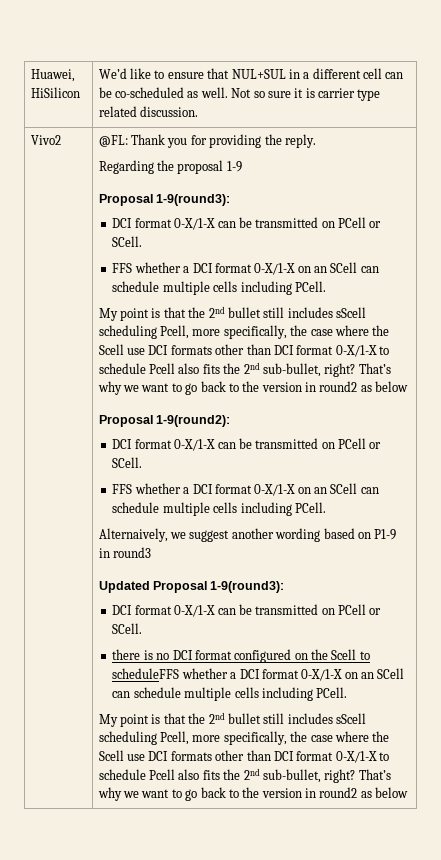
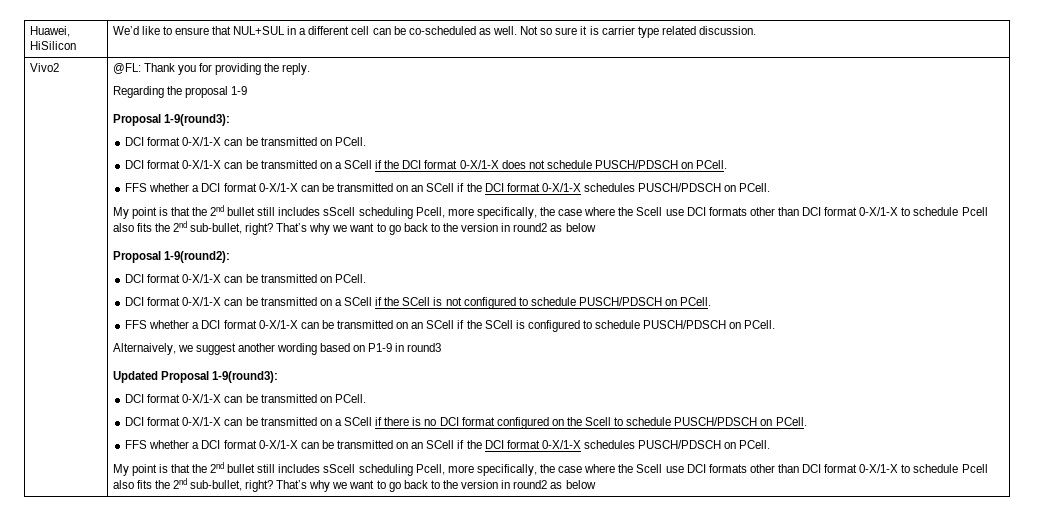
  Regarding the proposal 1-9
  Proposal 1-9(round3):
- DCI format 0-X/1-X can be transmitted on PCell or SCell.
- FFS whether a DCI format 0-X/1-X on an SCell can schedule multiple cells including PCell.
+ DCI format 0-X/1-X can be transmitted on PCell.
+ DCI format 0-X/1-X can be transmitted on a SCell if the DCI format 0-X/1-X does not schedule PUSCH/PDSCH on PCell.
+ FFS whether a DCI format 0-X/1-X can be transmitted on an SCell if the DCI format 0-X/1-X schedules PUSCH/PDSCH on PCell.
  Proposal 1-9(round2):
- DCI format 0-X/1-X can be transmitted on PCell or SCell.
- FFS whether a DCI format 0-X/1-X on an SCell can schedule multiple cells including PCell.
+ DCI format 0-X/1-X can be transmitted on PCell.
+ DCI format 0-X/1-X can be transmitted on a SCell if the SCell is not configured to schedule PUSCH/PDSCH on PCell.
+ FFS whether a DCI format 0-X/1-X can be transmitted on an SCell if the SCell is configured to schedule PUSCH/PDSCH on PCell.
  Updated Proposal 1-9(round3):
- DCI format 0-X/1-X can be transmitted on PCell or SCell.
- there is no DCI format configured on the Scell to scheduleFFS whether a DCI format 0-X/1-X on an SCell can schedule multiple cells including PCell.
+ DCI format 0-X/1-X can be transmitted on PCell.
+ DCI format 0-X/1-X can be transmitted on a SCell if there is no DCI format configured on the Scell to schedule PUSCH/PDSCH on PCell.
+ FFS whether a DCI format 0-X/1-X can be transmitted on an SCell if the DCI format 0-X/1-X schedules PUSCH/PDSCH on PCell.

